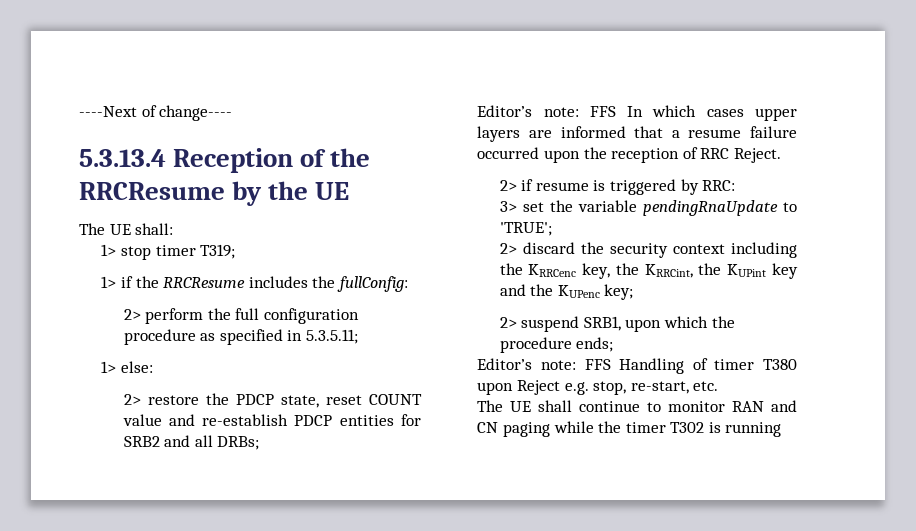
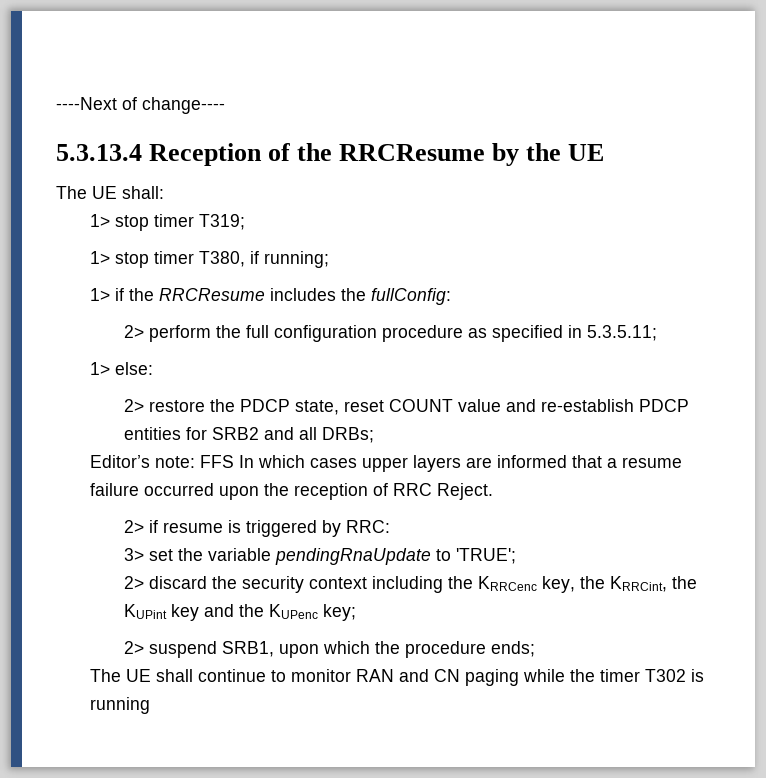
+ 1> stop timer T380, if running;
- Editor’s note: FFS Handling of timer T380 upon Reject e.g. stop, re-start, etc.

